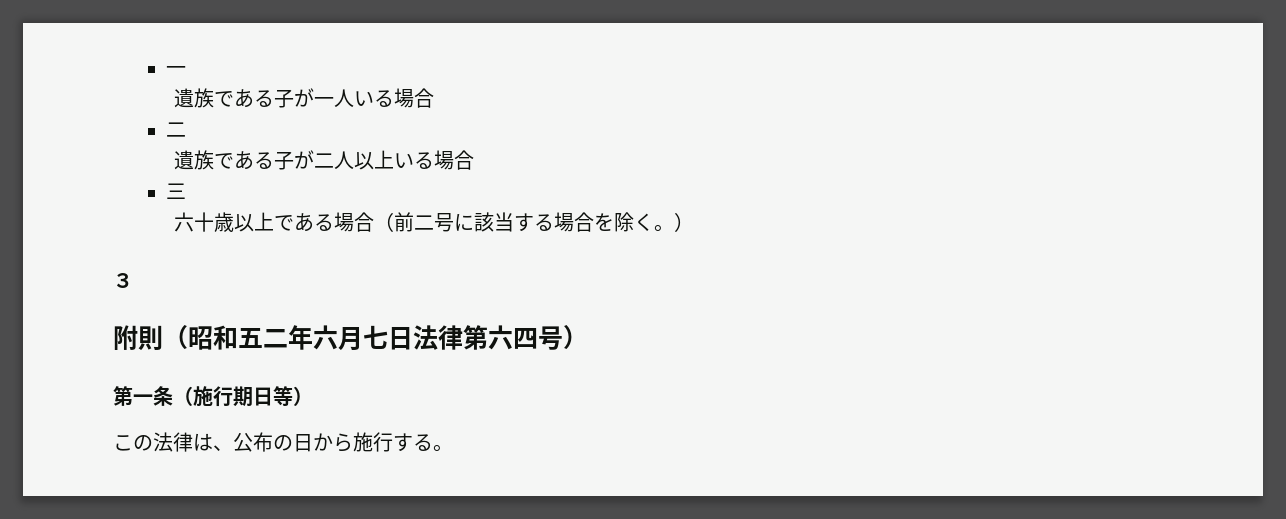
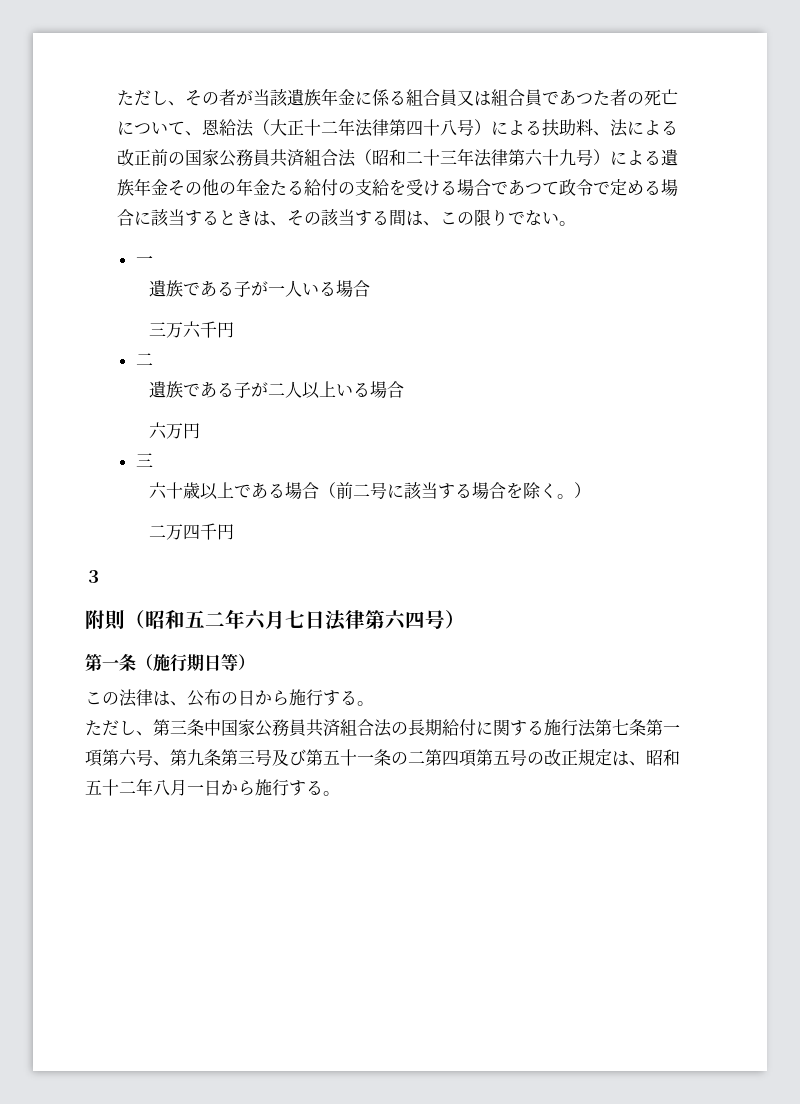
+ ただし、その者が当該遺族年金に係る組合員又は組合員であつた者の死亡について、恩給法（大正十二年法律第四十八号）による扶助料、法による改正前の国家公務員共済組合法（昭和二十三年法律第六十九号）による遺族年金その他の年金たる給付の支給を受ける場合であつて政令で定める場合に該当するときは、その該当する間は、この限りでない。
+ 三万六千円
+ 六万円
+ 二万四千円
+ ただし、第三条中国家公務員共済組合法の長期給付に関する施行法第七条第一項第六号、第九条第三号及び第五十一条の二第四項第五号の改正規定は、昭和五十二年八月一日から施行する。

